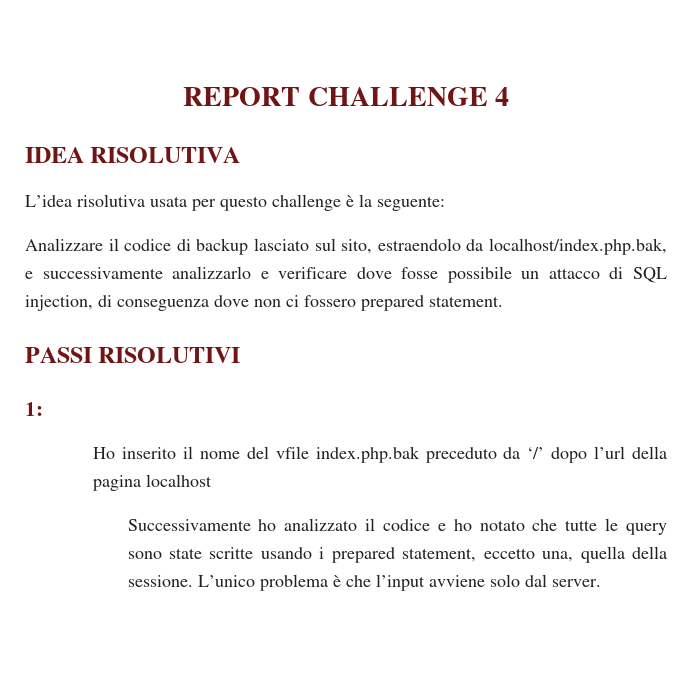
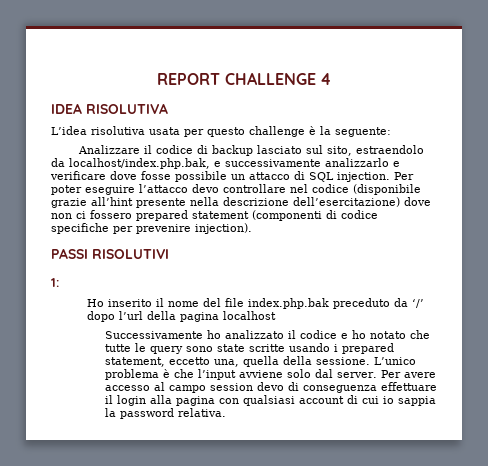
- Analizzare il codice di backup lasciato sul sito, estraendolo da localhost/index.php.bak, e successivamente analizzarlo e verificare dove fosse possibile un attacco di SQL injection, di conseguenza dove non ci fossero prepared statement.
+ Analizzare il codice di backup lasciato sul sito, estraendolo da localhost/index.php.bak, e successivamente analizzarlo e verificare dove fosse possibile un attacco di SQL injection. Per poter eseguire l’attacco devo controllare nel codice (disponibile grazie all’hint presente nella descrizione dell’esercitazione) dove non ci fossero prepared statement (componenti di codice specifiche per prevenire injection).
- Ho inserito il nome del vfile index.php.bak preceduto da ‘/’ dopo l’url della pagina localhost
+ Ho inserito il nome del file index.php.bak preceduto da ‘/’ dopo l’url della pagina localhost
+ Per avere accesso al campo session devo di conseguenza effettuare il login alla pagina con qualsiasi account di cui io sappia la password relativa.

